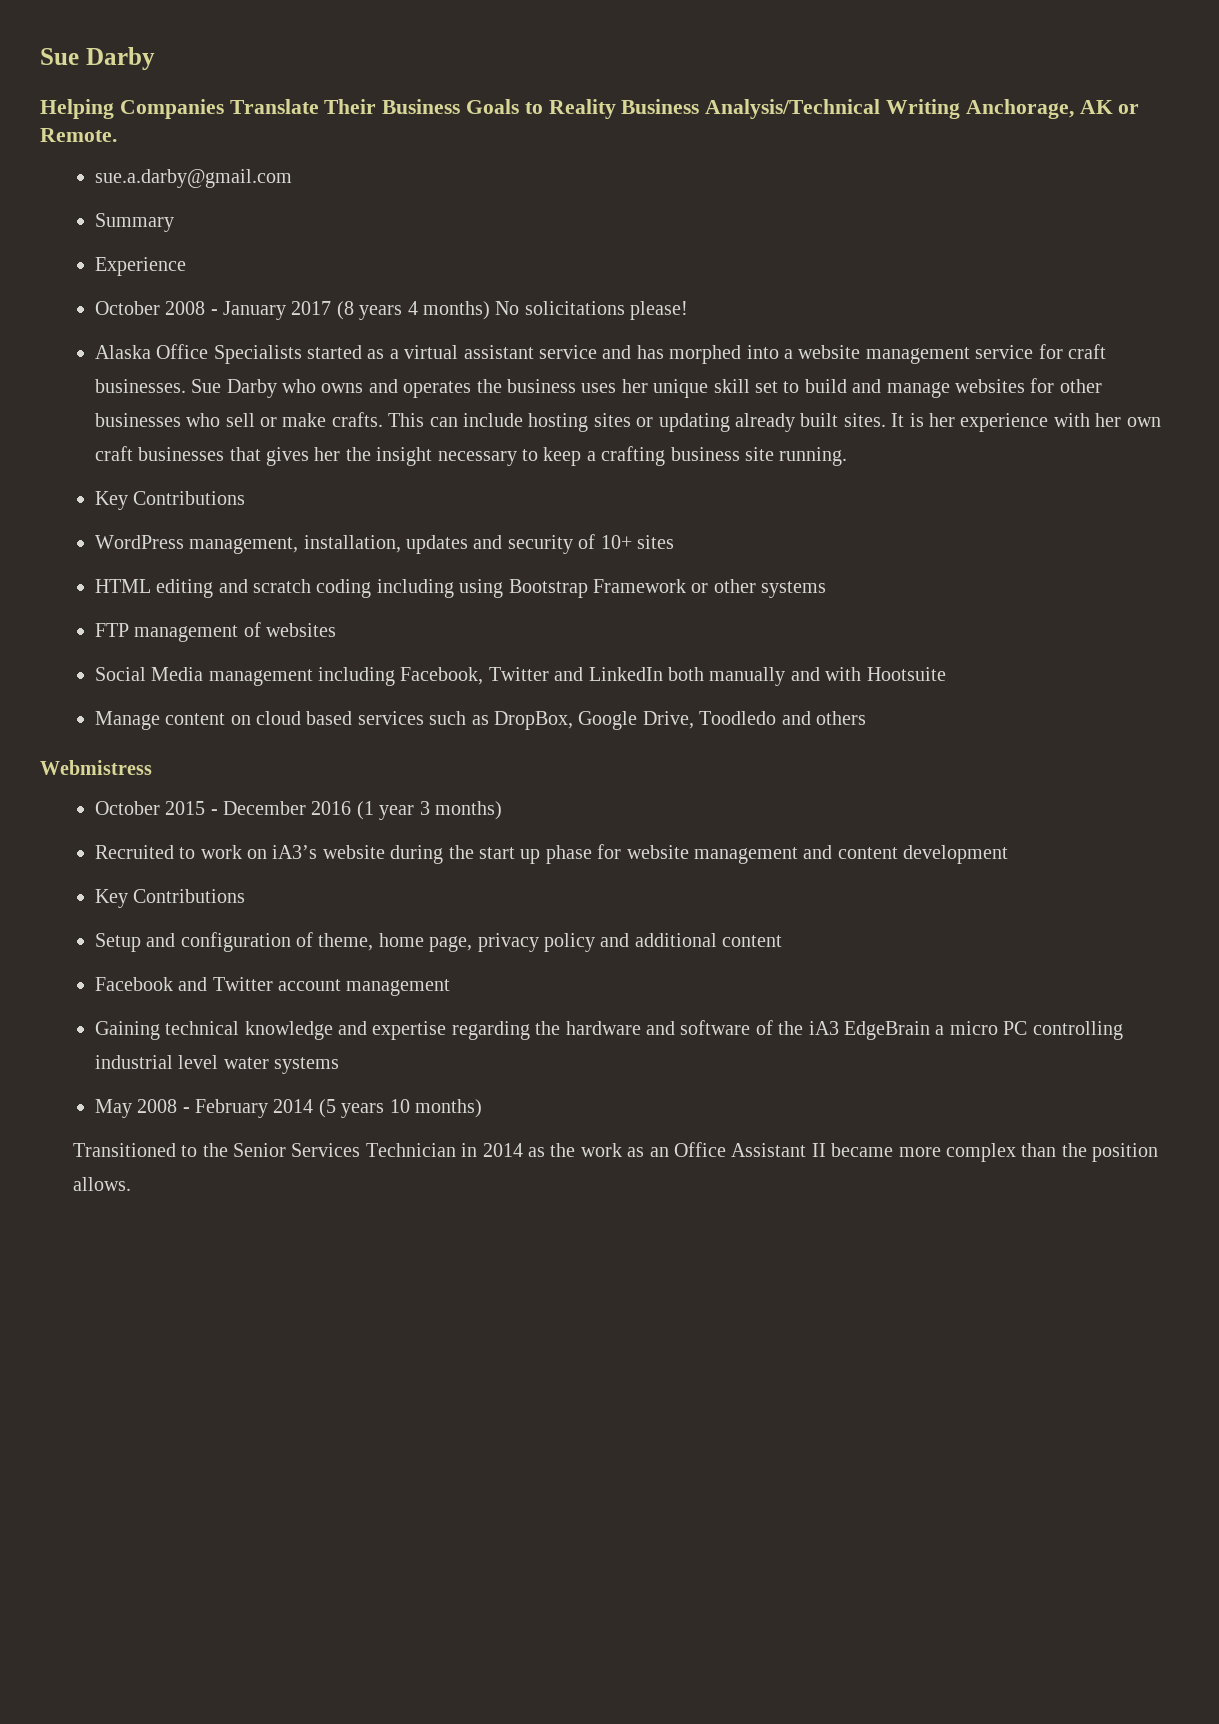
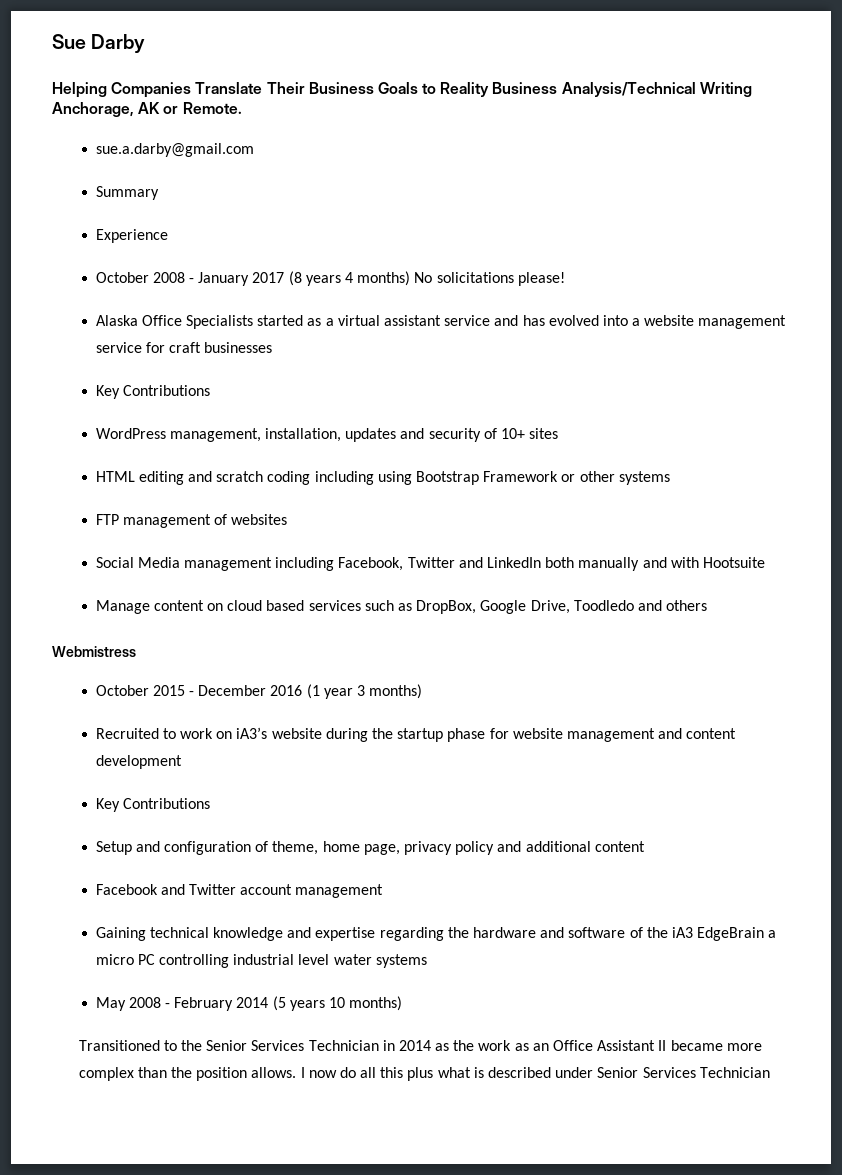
- Alaska Office Specialists started as a virtual assistant service and has morphed into a website management service for craft businesses. Sue Darby who owns and operates the business uses her unique skill set to build and manage websites for other businesses who sell or make crafts. This can include hosting sites or updating already built sites. It is her experience with her own craft businesses that gives her the insight necessary to keep a crafting business site running.
+ Alaska Office Specialists started as a virtual assistant service and has evolved into a website management service for craft businesses
- Recruited to work on iA3’s website during the start up phase for website management and content development
+ Recruited to work on iA3’s website during the startup phase for website management and content development
+ I now do all this plus what is described under Senior Services Technician

